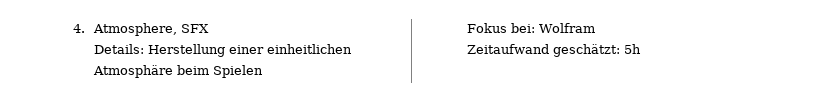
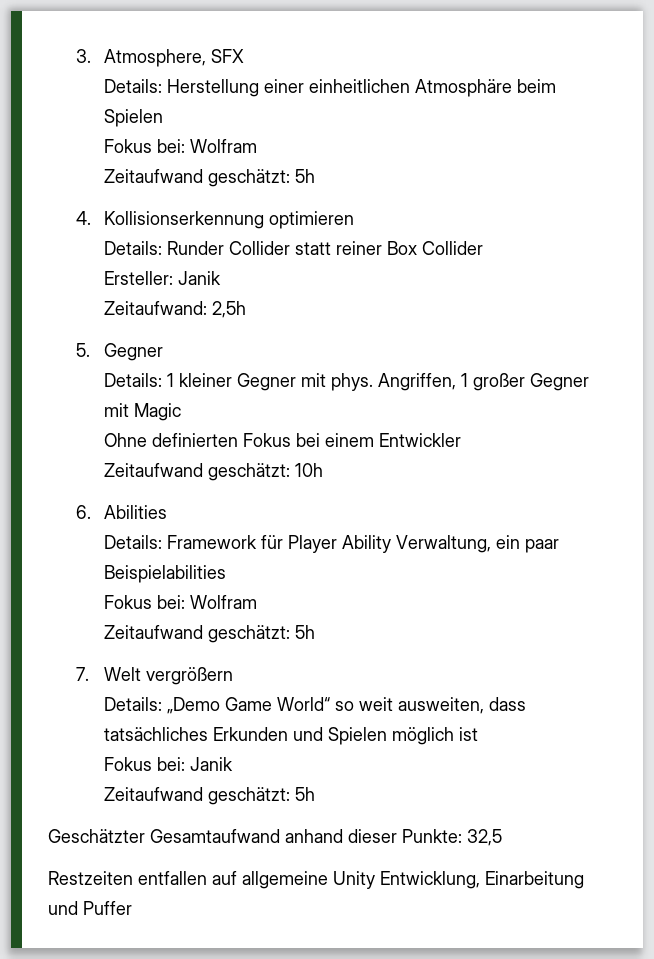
- 4. Atmosphere, SFX
+ 3. Atmosphere, SFX
+ 4. Kollisionserkennung optimieren
+ Details: Runder Collider statt reiner Box Collider
+ Ersteller: Janik
+ Zeitaufwand: 2,5h
+ 5. Gegner
+ Details: 1 kleiner Gegner mit phys. Angriffen, 1 großer Gegner mit Magic
+ Ohne definierten Fokus bei einem Entwickler
+ Zeitaufwand geschätzt: 10h
+ 6. Abilities
+ Details: Framework für Player Ability Verwaltung, ein paar Beispielabilities
+ Fokus bei: Wolfram
+ Zeitaufwand geschätzt: 5h
+ 7. Welt vergrößern
+ Details: „Demo Game World“ so weit ausweiten, dass tatsächliches Erkunden und Spielen möglich ist
+ Fokus bei: Janik
+ Zeitaufwand geschätzt: 5h
+ Geschätzter Gesamtaufwand anhand dieser Punkte: 32,5
+ Restzeiten entfallen auf allgemeine Unity Entwicklung, Einarbeitung und Puffer

